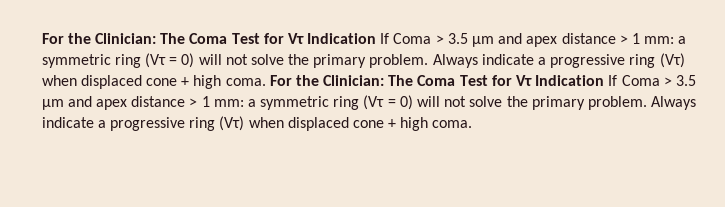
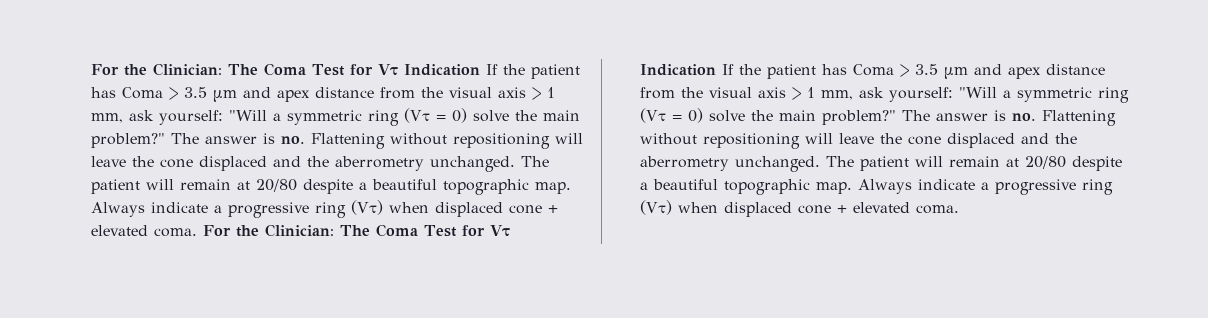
- For the Clinician: The Coma Test for Vτ Indication If Coma > 3.5 µm and apex distance > 1 mm: a symmetric ring (Vτ = 0) will not solve the primary problem. Always indicate a progressive ring (Vτ) when displaced cone + high coma. For the Clinician: The Coma Test for Vτ Indication If Coma > 3.5 µm and apex distance > 1 mm: a symmetric ring (Vτ = 0) will not solve the primary problem. Always indicate a progressive ring (Vτ) when displaced cone + high coma.
+ For the Clinician: The Coma Test for Vτ Indication If the patient has Coma > 3.5 μm and apex distance from the visual axis > 1 mm, ask yourself: "Will a symmetric ring (Vτ = 0) solve the main problem?" The answer is no. Flattening without repositioning will leave the cone displaced and the aberrometry unchanged. The patient will remain at 20/80 despite a beautiful topographic map. Always indicate a progressive ring (Vτ) when displaced cone + elevated coma. For the Clinician: The Coma Test for Vτ Indication If the patient has Coma > 3.5 μm and apex distance from the visual axis > 1 mm, ask yourself: "Will a symmetric ring (Vτ = 0) solve the main problem?" The answer is no. Flattening without repositioning will leave the cone displaced and the aberrometry unchanged. The patient will remain at 20/80 despite a beautiful topographic map. Always indicate a progressive ring (Vτ) when displaced cone + elevated coma.

